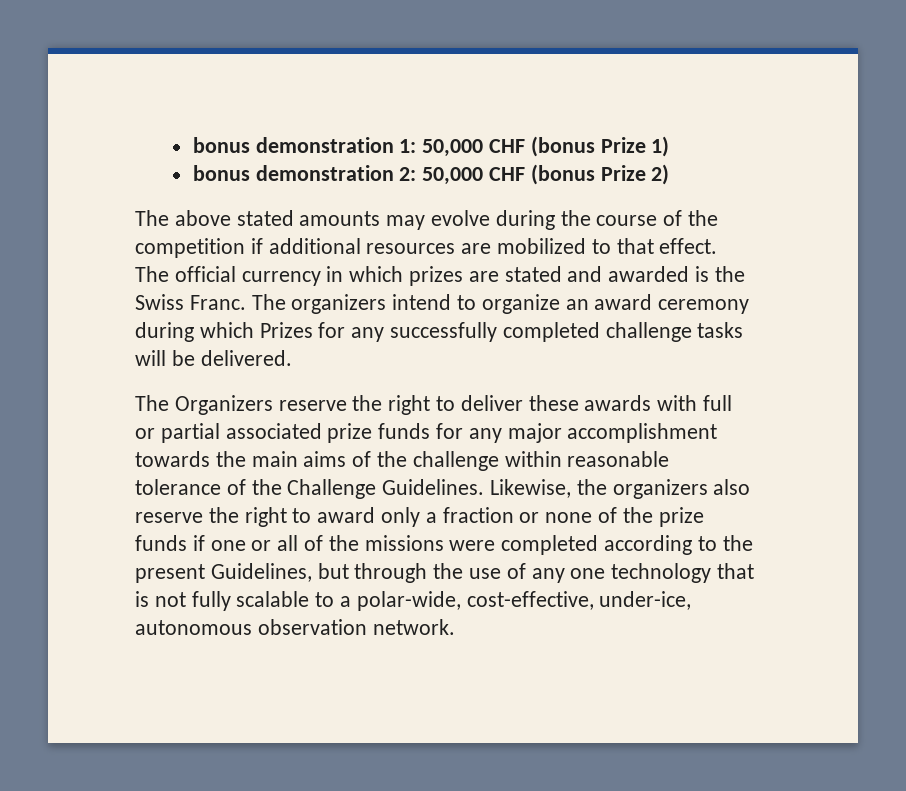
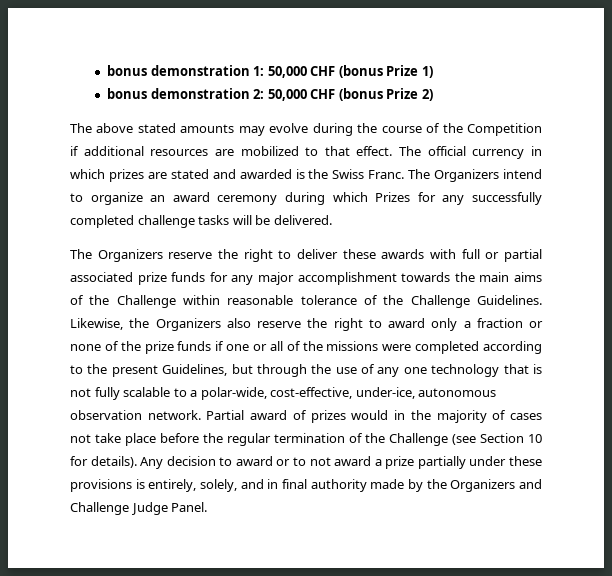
- The above stated amounts may evolve during the course of the competition if additional resources are mobilized to that effect.
+ The above stated amounts may evolve during the course of the Competition if additional resources are mobilized to that effect.
- The organizers intend to organize an award ceremony during which Prizes for any successfully completed challenge tasks will be delivered.
+ The Organizers intend to organize an award ceremony during which Prizes for any successfully completed challenge tasks will be delivered.
- The Organizers reserve the right to deliver these awards with full or partial associated prize funds for any major accomplishment towards the main aims of the challenge within reasonable tolerance of the Challenge Guidelines.
+ The Organizers reserve the right to deliver these awards with full or partial associated prize funds for any major accomplishment towards the main aims of the Challenge within reasonable tolerance of the Challenge Guidelines.
- Likewise, the organizers also reserve the right to award only a fraction or none of the prize funds if one or all of the missions were completed according to the present Guidelines, but through the use of any one technology that is not fully scalable to a polar-wide, cost-effective, under-ice, autonomous observation network.
+ Likewise, the Organizers also reserve the right to award only a fraction or none of the prize funds if one or all of the missions were completed according to the present Guidelines, but through the use of any one technology that is not fully scalable to a polar-wide, cost-effective, under-ice, autonomous observation network.
+ Partial award of prizes would in the majority of cases not take place before the regular termination of the Challenge (see Section 10 for details). Any decision to award or to not award a prize partially under these provisions is entirely, solely, and in final authority made by the Organizers and Challenge Judge Panel.

